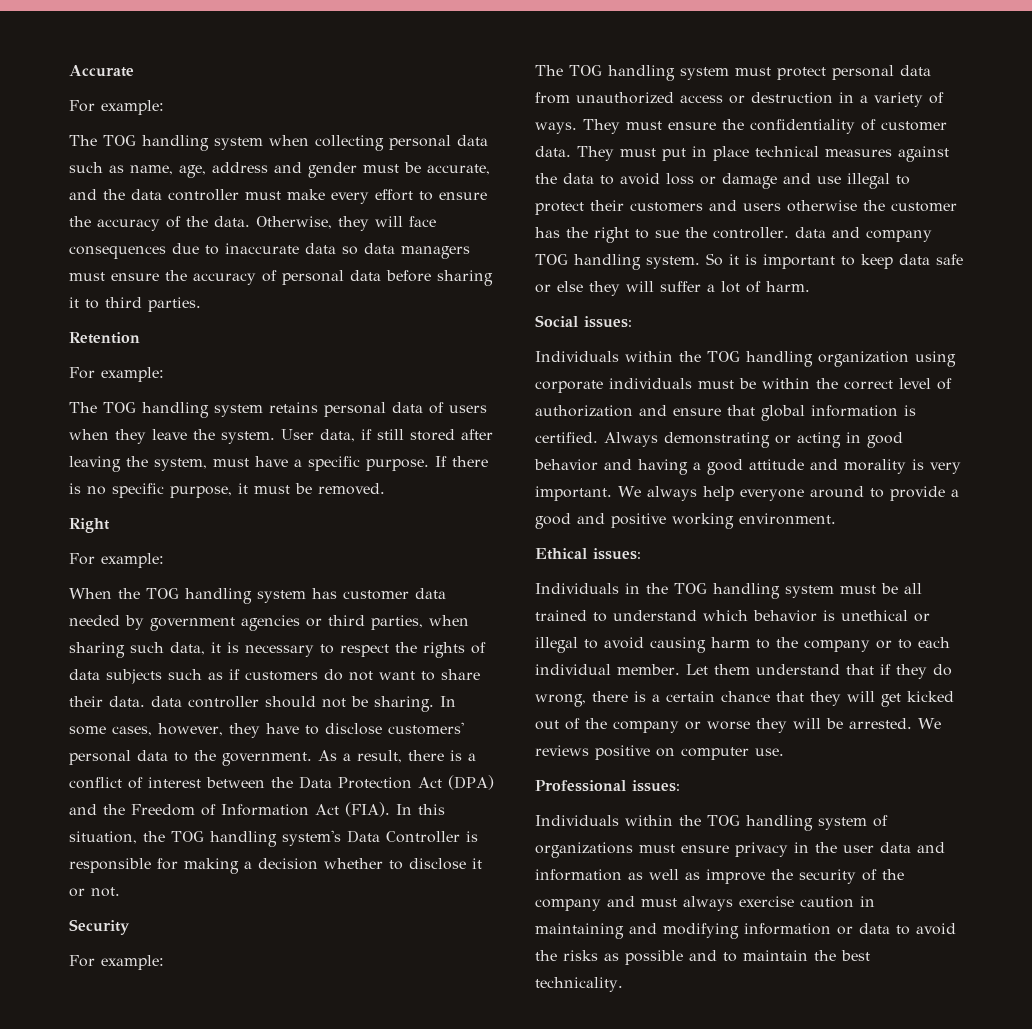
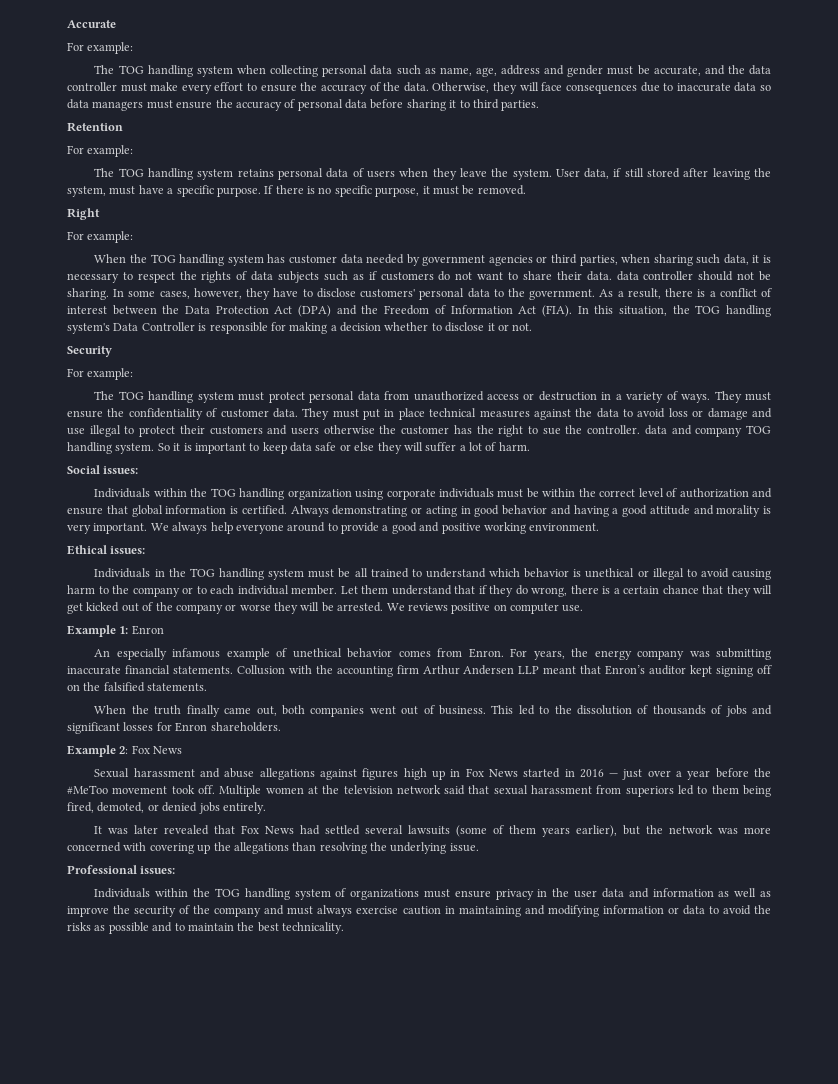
+ Example 1: Enron
+ An especially infamous example of unethical behavior comes from Enron. For years, the energy company was submitting inaccurate financial statements. Collusion with the accounting firm Arthur Andersen LLP meant that Enron’s auditor kept signing off on the falsified statements.
+ When the truth finally came out, both companies went out of business. This led to the dissolution of thousands of jobs and significant losses for Enron shareholders.
+ Example 2: Fox News
+ Sexual harassment and abuse allegations against figures high up in Fox News started in 2016 — just over a year before the #MeToo movement took off. Multiple women at the television network said that sexual harassment from superiors led to them being fired, demoted, or denied jobs entirely.
+ It was later revealed that Fox News had settled several lawsuits (some of them years earlier), but the network was more concerned with covering up the allegations than resolving the underlying issue.

